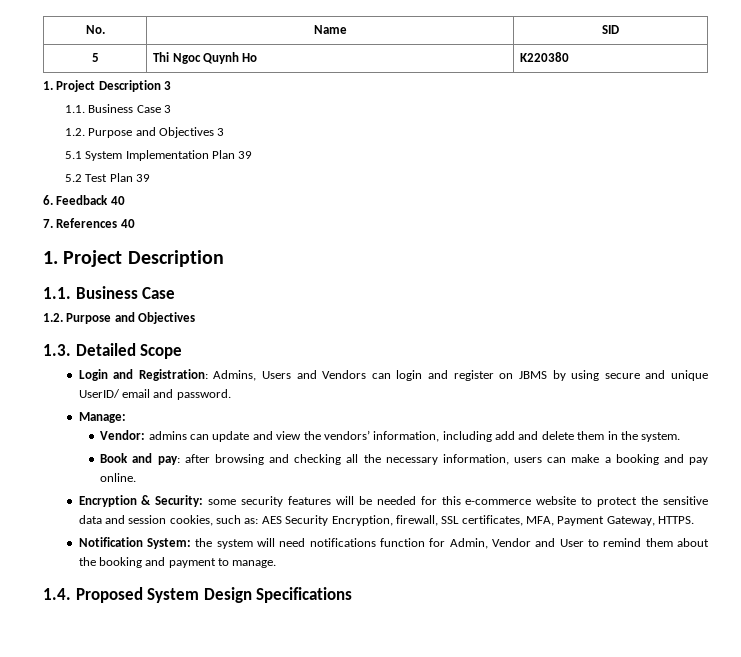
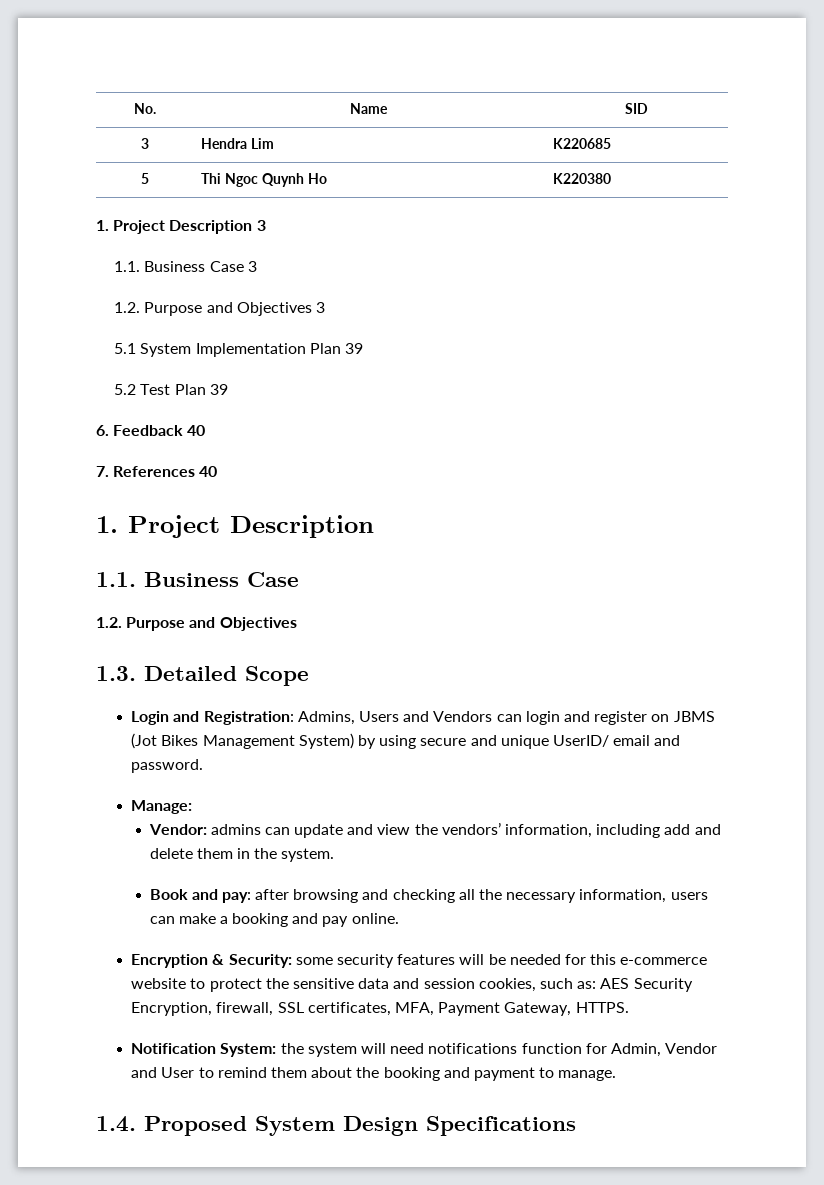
+ 3 | Hendra Lim | K220685
- Login and Registration: Admins, Users and Vendors can login and register on JBMS by using secure and unique UserID/ email and password.
+ Login and Registration: Admins, Users and Vendors can login and register on JBMS (Jot Bikes Management System) by using secure and unique UserID/ email and password.

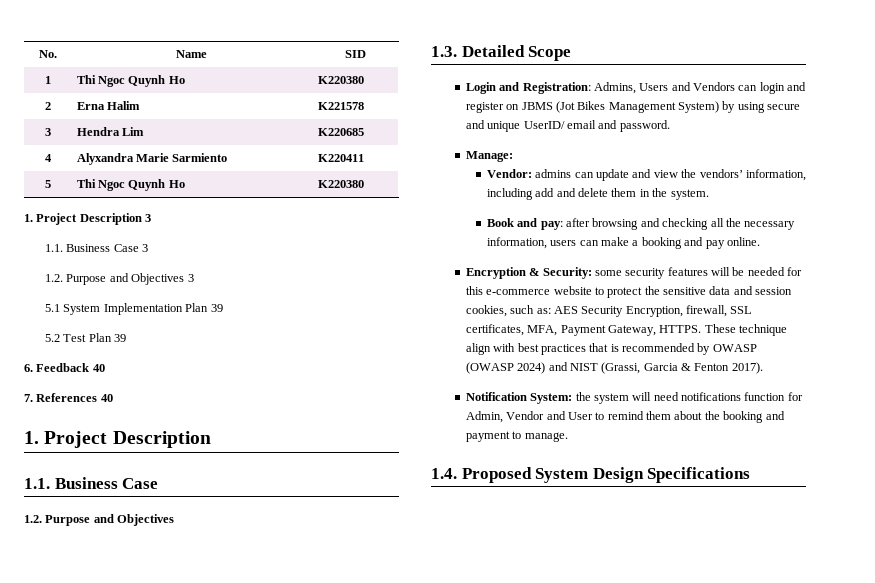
+ 1 | Thi Ngoc Quynh Ho | K220380
+ 2 | Erna Halim | K221578
+ 4 | Alyxandra Marie Sarmiento | K220411
+ These technique align with best practices that is recommended by OWASP (OWASP 2024) and NIST (Grassi, Garcia & Fenton 2017).

